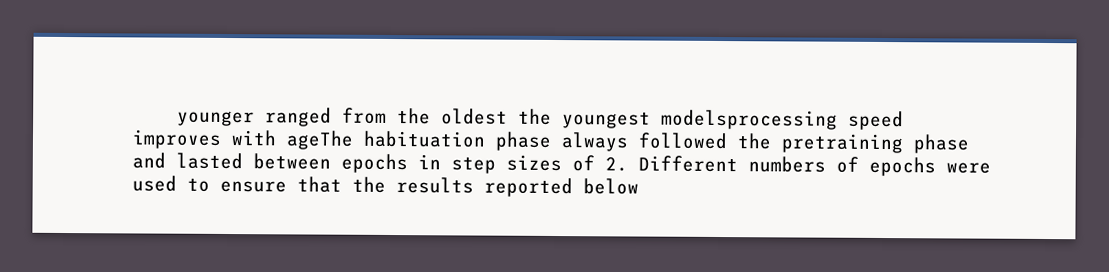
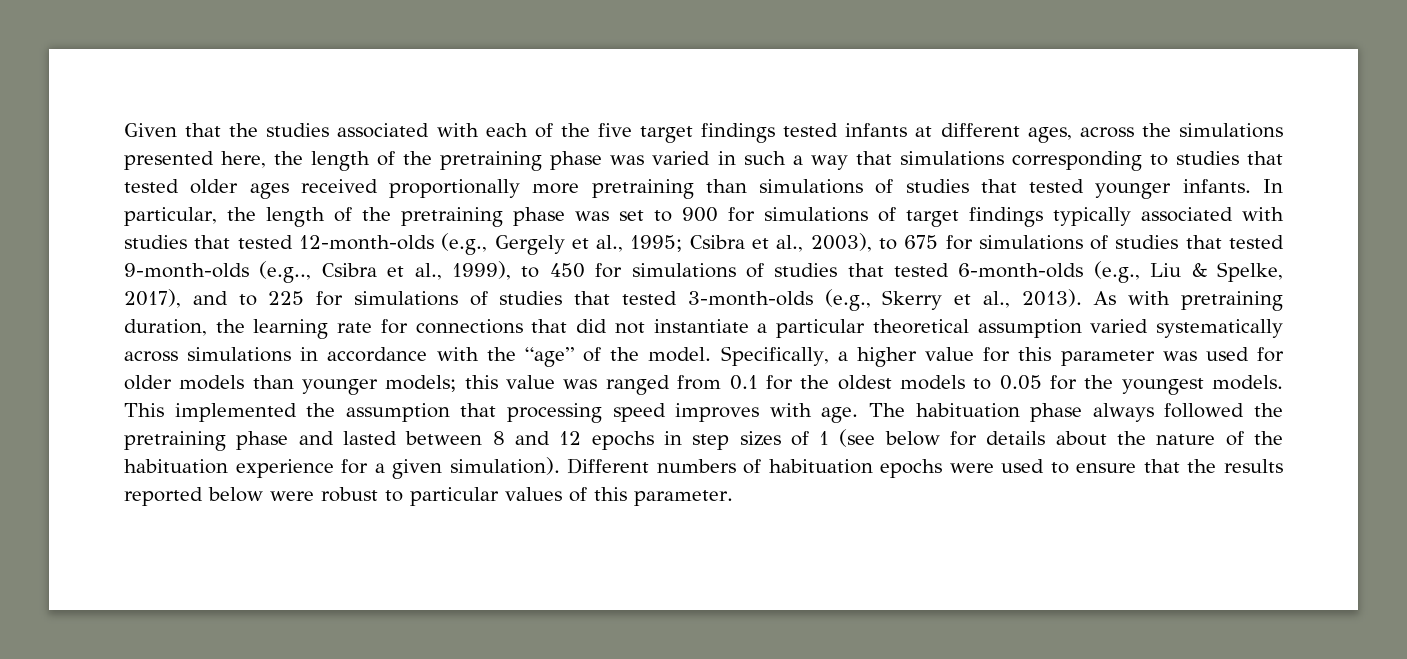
- younger ranged from the oldest the youngest modelsprocessing speed improves with ageThe habituation phase always followed the pretraining phase and lasted between epochs in step sizes of 2. Different numbers of epochs were used to ensure that the results reported below
+ Given that the studies associated with each of the five target findings tested infants at different ages, across the simulations presented here, the length of the pretraining phase was varied in such a way that simulations corresponding to studies that tested older ages received proportionally more pretraining than simulations of studies that tested younger infants. In particular, the length of the pretraining phase was set to 900 for simulations of target findings typically associated with studies that tested 12-month-olds (e.g., Gergely et al., 1995; Csibra et al., 2003), to 675 for simulations of studies that tested 9-month-olds (e.g.., Csibra et al., 1999), to 450 for simulations of studies that tested 6-month-olds (e.g., Liu & Spelke, 2017), and to 225 for simulations of studies that tested 3-month-olds (e.g., Skerry et al., 2013). As with pretraining duration, the learning rate for connections that did not instantiate a particular theoretical assumption varied systematically across simulations in accordance with the “age” of the model. Specifically, a higher value for this parameter was used for older models than younger models; this value was ranged from 0.1 for the oldest models to 0.05 for the youngest models. This implemented the assumption that processing speed improves with age. The habituation phase always followed the pretraining phase and lasted between 8 and 12 epochs in step sizes of 1 (see below for details about the nature of the habituation experience for a given simulation). Different numbers of habituation epochs were used to ensure that the results reported below were robust to particular values of this parameter.

